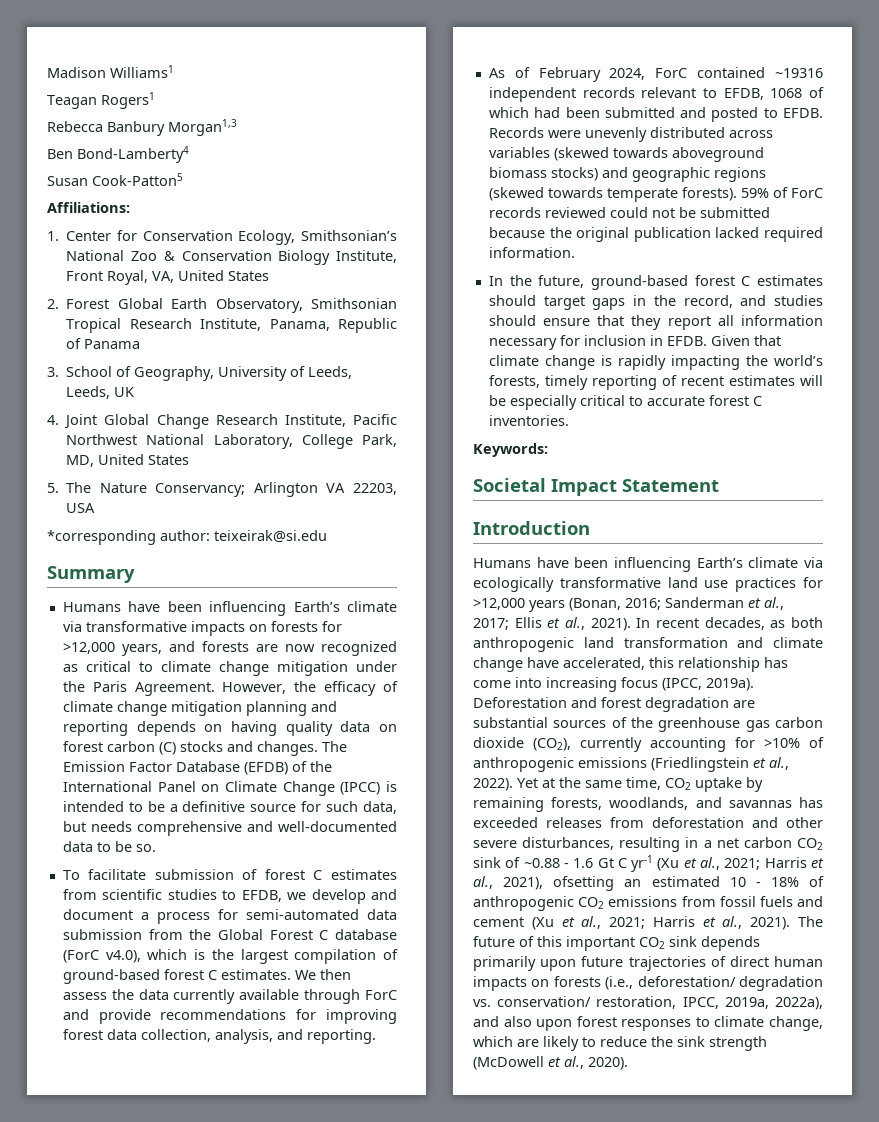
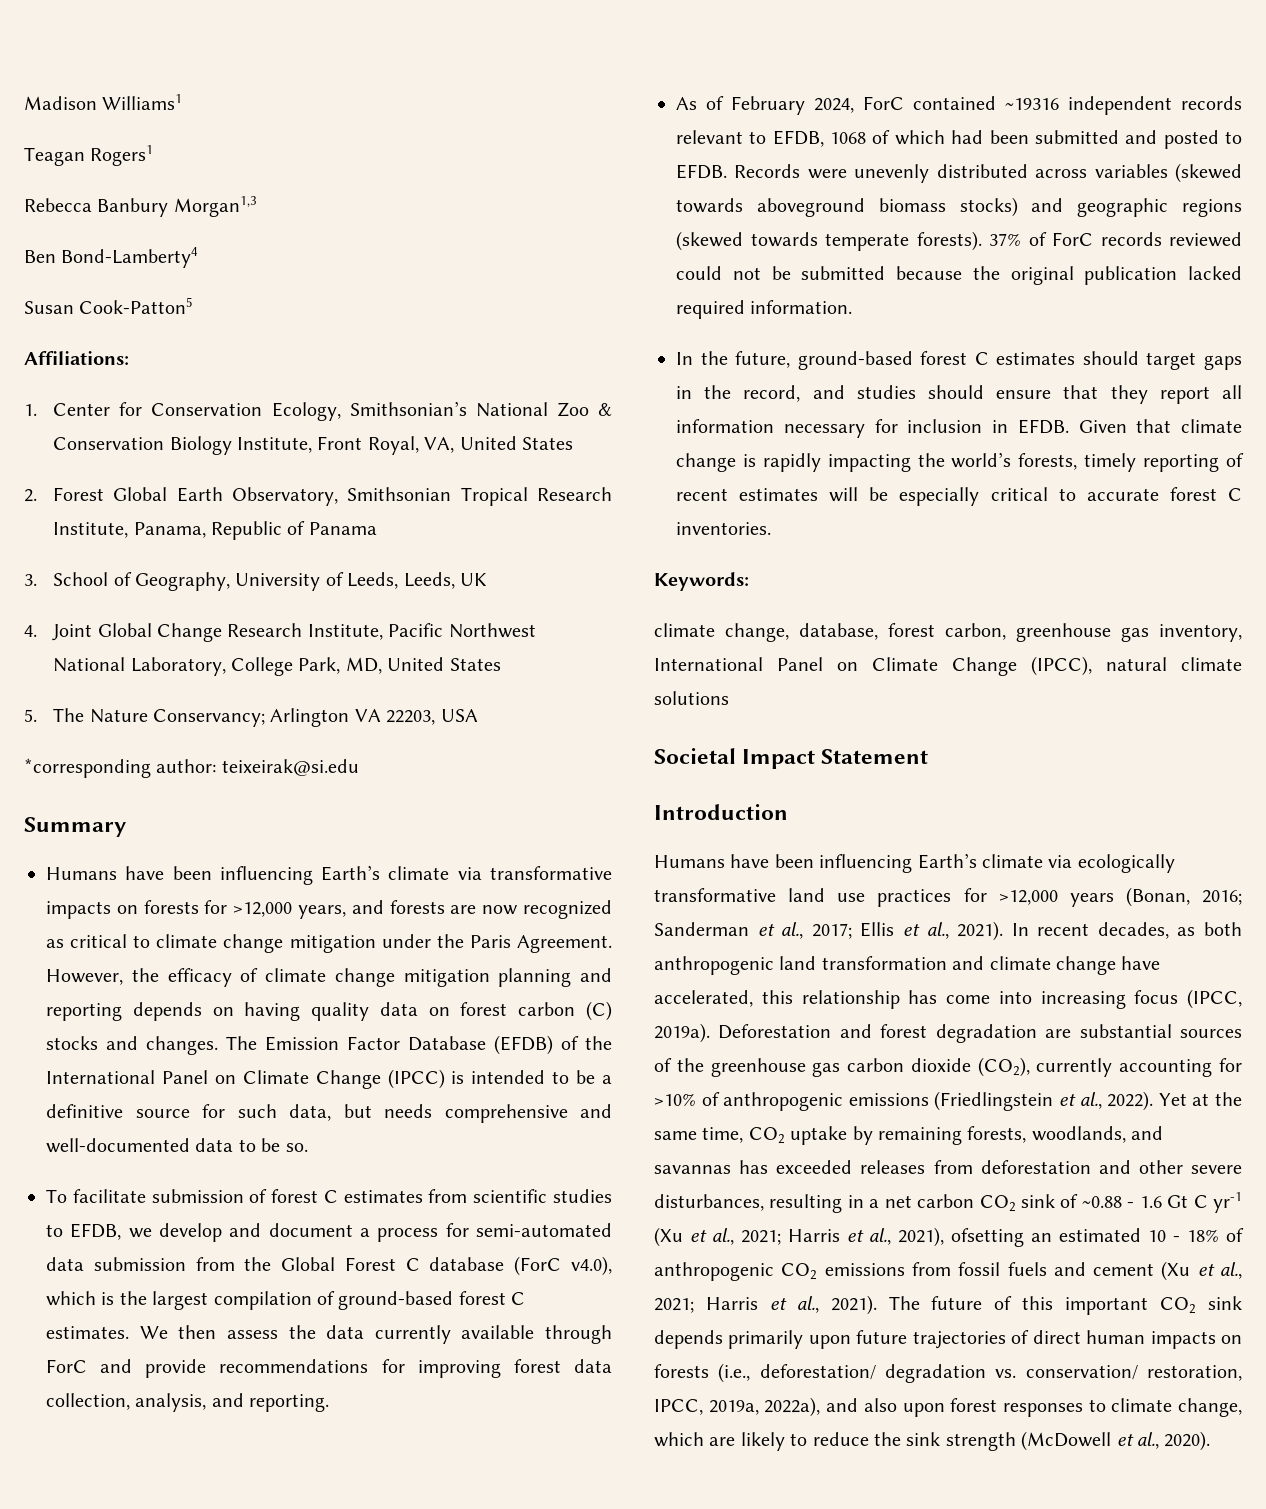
- 59% of ForC records reviewed could not be submitted because the original publication lacked required information.
+ 37% of ForC records reviewed could not be submitted because the original publication lacked required information.
+ climate change, database, forest carbon, greenhouse gas inventory, International Panel on Climate Change (IPCC), natural climate solutions

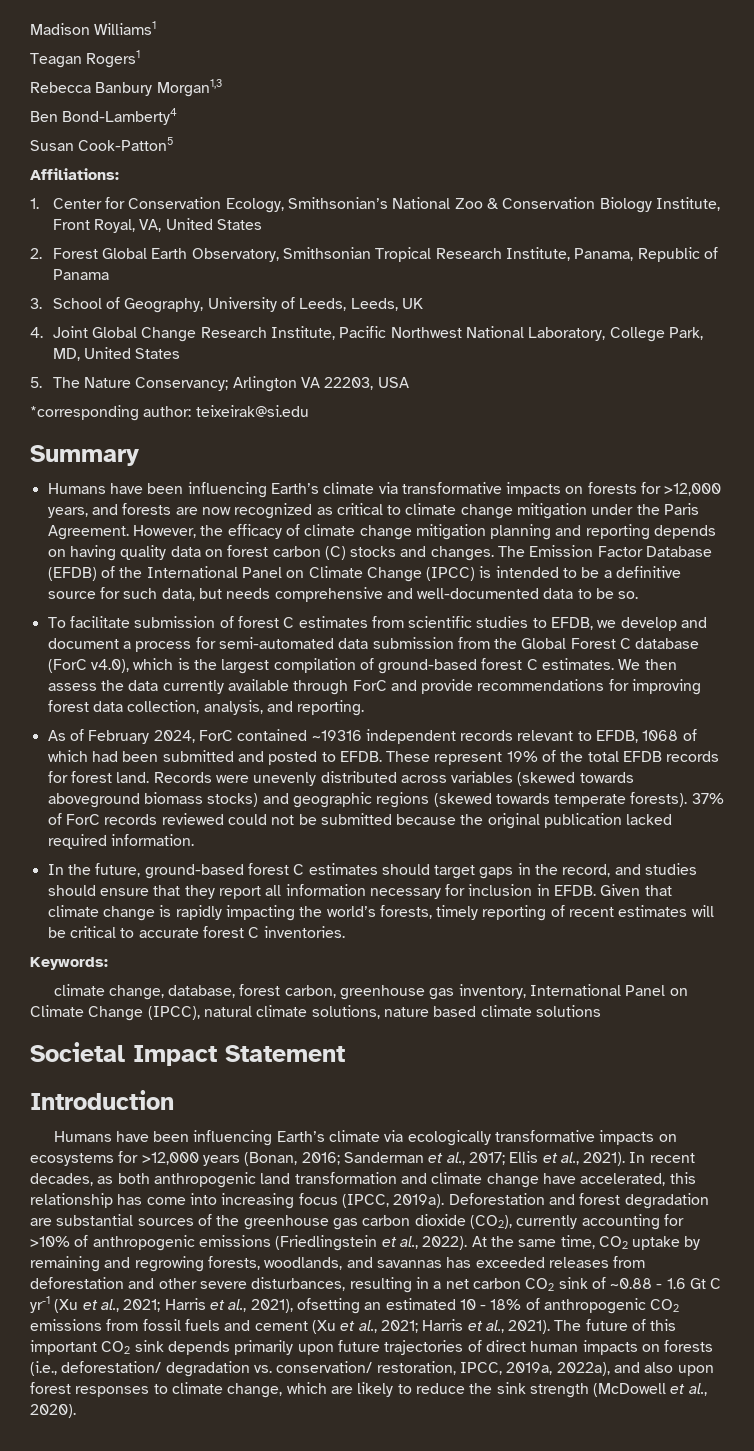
+ These represent 19% of the total EFDB records for forest land.
- Given that climate change is rapidly impacting the world’s forests, timely reporting of recent estimates will be especially critical to accurate forest C inventories.
+ Given that climate change is rapidly impacting the world’s forests, timely reporting of recent estimates will be critical to accurate forest C inventories.
- climate change, database, forest carbon, greenhouse gas inventory, International Panel on Climate Change (IPCC), natural climate solutions
+ climate change, database, forest carbon, greenhouse gas inventory, International Panel on Climate Change (IPCC), natural climate solutions, nature based climate solutions
- Humans have been influencing Earth’s climate via ecologically transformative land use practices for >12,000 years (Bonan, 2016; Sanderman et al., 2017; Ellis et al., 2021).
+ Humans have been influencing Earth’s climate via ecologically transformative impacts on ecosystems for >12,000 years (Bonan, 2016; Sanderman et al., 2017; Ellis et al., 2021).
- Yet at the same time, CO2 uptake by remaining forests, woodlands, and savannas has exceeded releases from deforestation and other severe disturbances, resulting in a net carbon CO2 sink of ~0.88 - 1.6 Gt C yr-1 (Xu et al., 2021;
+ At the same time, CO2 uptake by remaining and regrowing forests, woodlands, and savannas has exceeded releases from deforestation and other severe disturbances, resulting in a net carbon CO2 sink of ~0.88 - 1.6 Gt C yr-1 (Xu et al., 2021;

